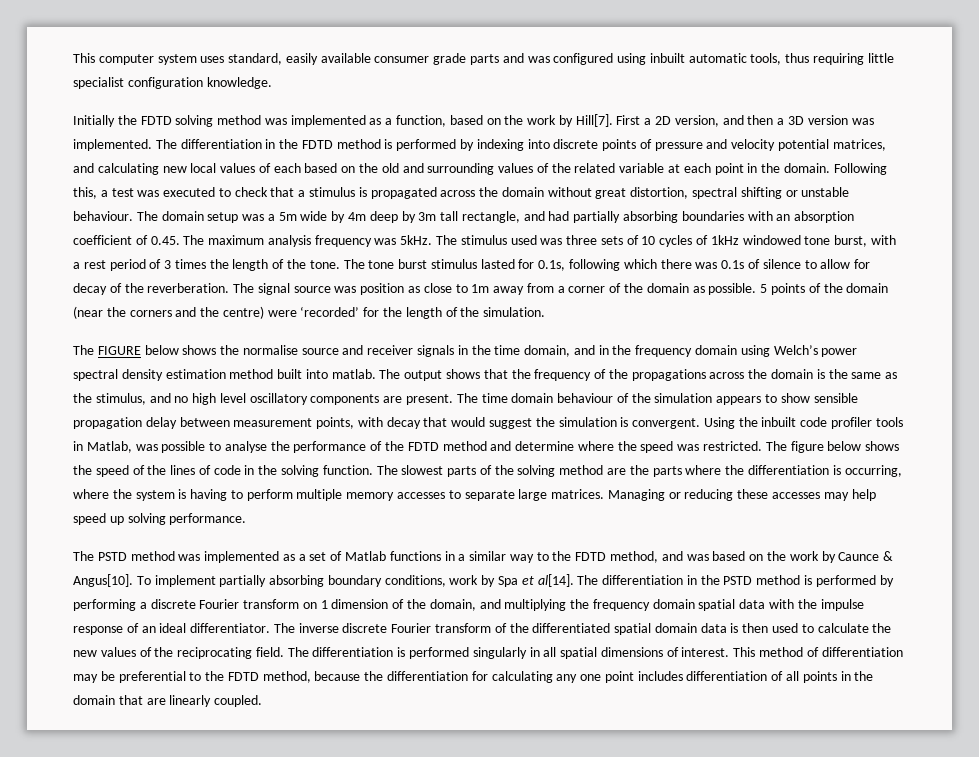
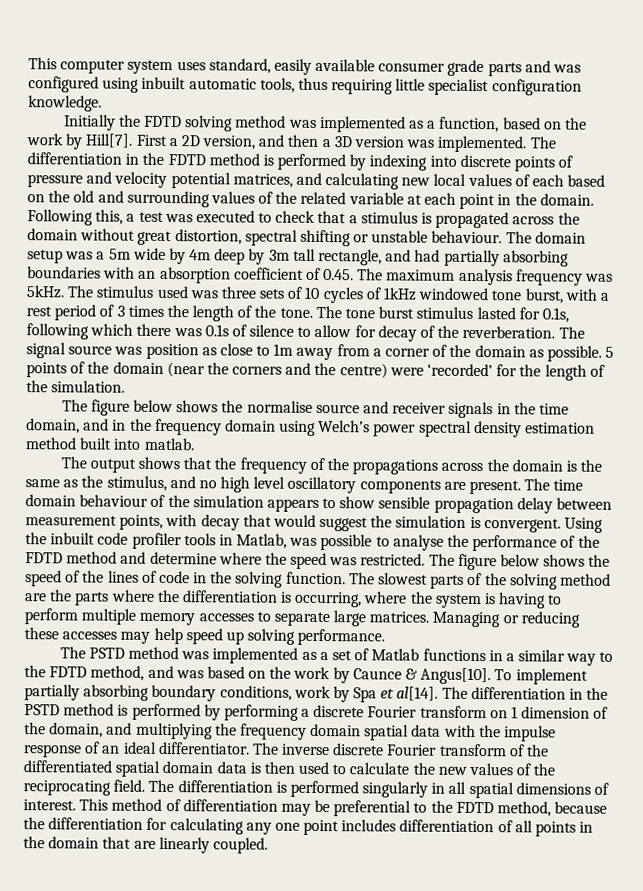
- The FIGURE below shows the normalise source and receiver signals in the time domain, and in the frequency domain using Welch’s power spectral density estimation method built into matlab. The output shows that the frequency of the propagations across the domain is the same as the stimulus, and no high level oscillatory components are present.
+ The figure below shows the normalise source and receiver signals in the time domain, and in the frequency domain using Welch’s power spectral density estimation method built into matlab.
+ The output shows that the frequency of the propagations across the domain is the same as the stimulus, and no high level oscillatory components are present.

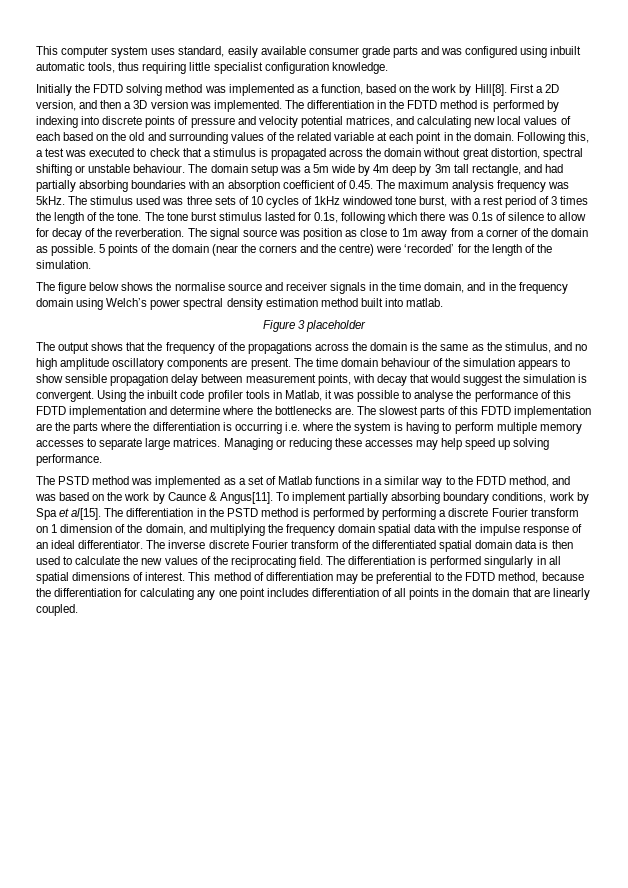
- Initially the FDTD solving method was implemented as a function, based on the work by Hill[7].
+ Initially the FDTD solving method was implemented as a function, based on the work by Hill[8].
+ Figure 3 placeholder
- The output shows that the frequency of the propagations across the domain is the same as the stimulus, and no high level oscillatory components are present.
+ The output shows that the frequency of the propagations across the domain is the same as the stimulus, and no high amplitude oscillatory components are present.
- Using the inbuilt code profiler tools in Matlab, was possible to analyse the performance of the FDTD method and determine where the speed was restricted. The figure below shows the speed of the lines of code in the solving function.
+ Using the inbuilt code profiler tools in Matlab, it was possible to analyse the performance of this FDTD implementation and determine where the bottlenecks are.
- The slowest parts of the solving method are the parts where the differentiation is occurring, where the system is having to perform multiple memory accesses to separate large matrices.
+ The slowest parts of this FDTD implementation are the parts where the differentiation is occurring i.e. where the system is having to perform multiple memory accesses to separate large matrices.
- The PSTD method was implemented as a set of Matlab functions in a similar way to the FDTD method, and was based on the work by Caunce & Angus[10].
+ The PSTD method was implemented as a set of Matlab functions in a similar way to the FDTD method, and was based on the work by Caunce & Angus[11].
- To implement partially absorbing boundary conditions, work by Spa et al[14].
+ To implement partially absorbing boundary conditions, work by Spa et al[15].

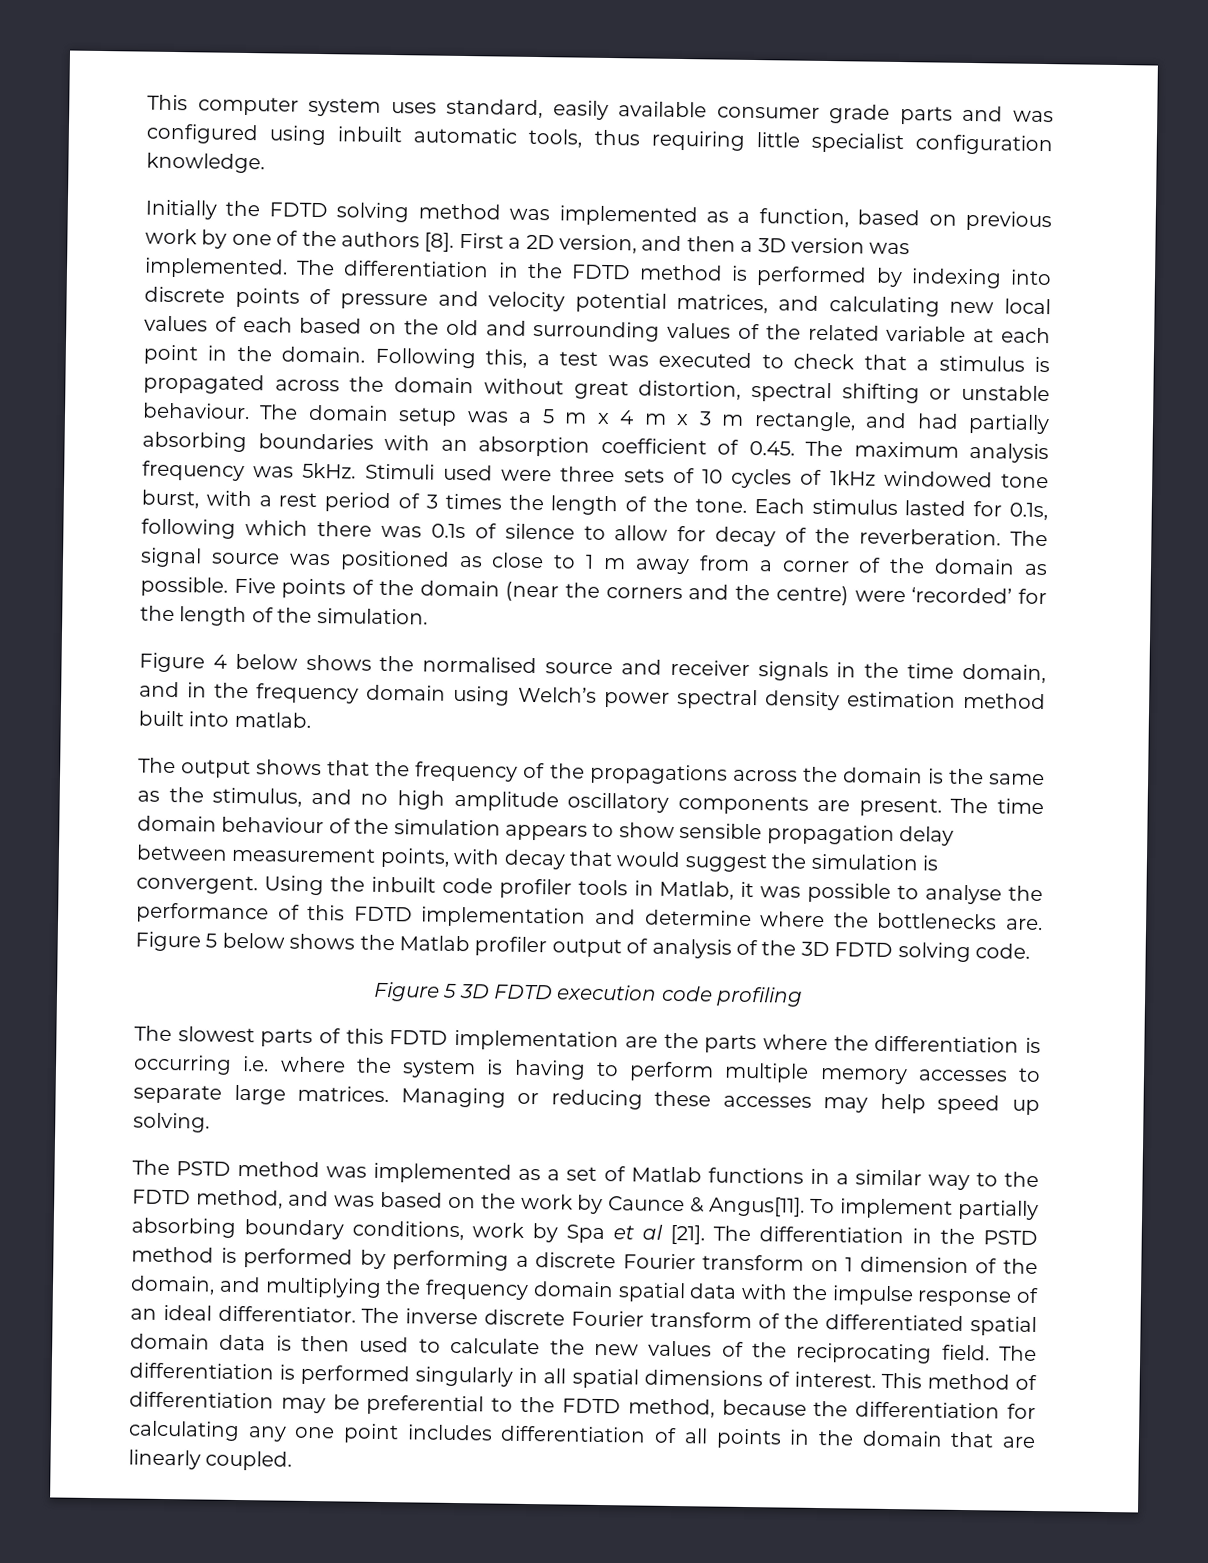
- Initially the FDTD solving method was implemented as a function, based on the work by Hill[8].
+ Initially the FDTD solving method was implemented as a function, based on previous work by one of the authors [8].
- The domain setup was a 5m wide by 4m deep by 3m tall rectangle, and had partially absorbing boundaries with an absorption coefficient of 0.45. The maximum analysis frequency was 5kHz.
+ The domain setup was a 5 m x 4 m x 3 m rectangle, and had partially absorbing boundaries with an absorption coefficient of 0.45. The maximum analysis frequency was 5kHz.
- The stimulus used was three sets of 10 cycles of 1kHz windowed tone burst, with a rest period of 3 times the length of the tone.
+ Stimuli used were three sets of 10 cycles of 1kHz windowed tone burst, with a rest period of 3 times the length of the tone.
- The tone burst stimulus lasted for 0.1s, following which there was 0.1s of silence to allow for decay of the reverberation.
+ Each stimulus lasted for 0.1s, following which there was 0.1s of silence to allow for decay of the reverberation.
- The signal source was position as close to 1m away from a corner of the domain as possible.
+ The signal source was positioned as close to 1 m away from a corner of the domain as possible.
- 5 points of the domain (near the corners and the centre) were ‘recorded’ for the length of the simulation.
+ Five points of the domain (near the corners and the centre) were ‘recorded’ for the length of the simulation.
- The figure below shows the normalise source and receiver signals in the time domain, and in the frequency domain using Welch’s power spectral density estimation method built into matlab.
+ Figure 4 below shows the normalised source and receiver signals in the time domain, and in the frequency domain using Welch’s power spectral density estimation method built into matlab.
- Figure 3 placeholder
- Using the inbuilt code profiler tools in Matlab, it was possible to analyse the performance of this FDTD implementation and determine where the bottlenecks are. The slowest parts of this FDTD implementation are the parts where the differentiation is occurring i.e. where the system is having to perform multiple memory accesses to separate large matrices.
+ Using the inbuilt code profiler tools in Matlab, it was possible to analyse the performance of this FDTD implementation and determine where the bottlenecks are. Figure 5 below shows the Matlab profiler output of analysis of the 3D FDTD solving code.
+ Figure 5 3D FDTD execution code profiling
+ The slowest parts of this FDTD implementation are the parts where the differentiation is occurring i.e. where the system is having to perform multiple memory accesses to separate large matrices.
- Managing or reducing these accesses may help speed up solving performance.
+ Managing or reducing these accesses may help speed up solving.
- To implement partially absorbing boundary conditions, work by Spa et al[15].
+ To implement partially absorbing boundary conditions, work by Spa et al [21].

